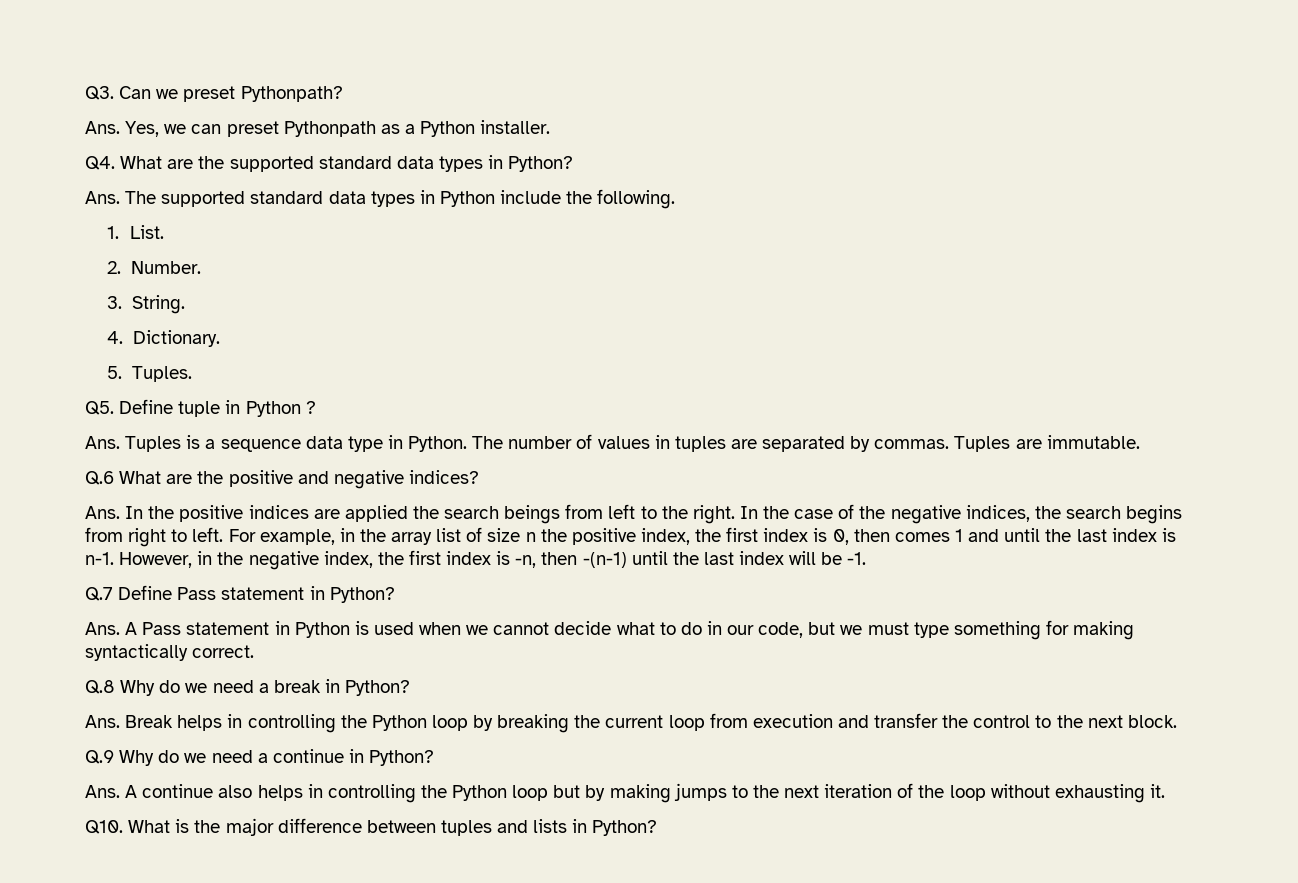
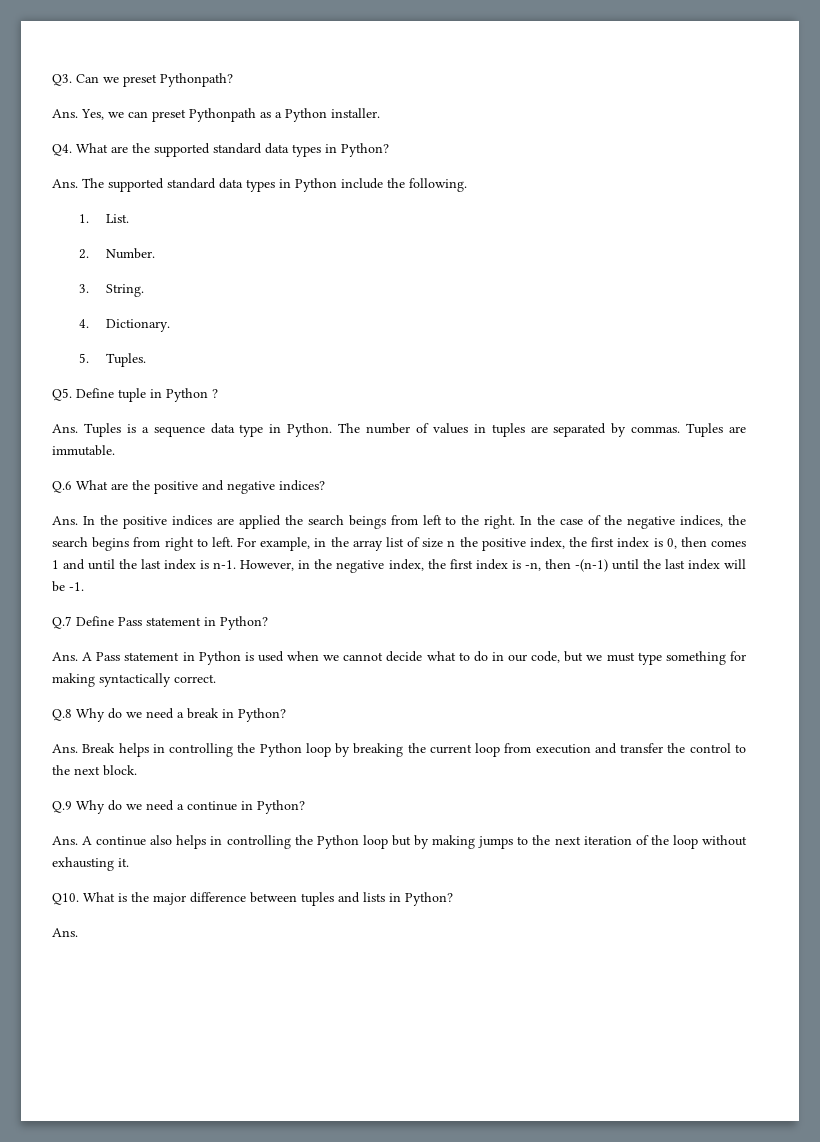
  Q10. What is the major difference between tuples and lists in Python?
+ Ans.

